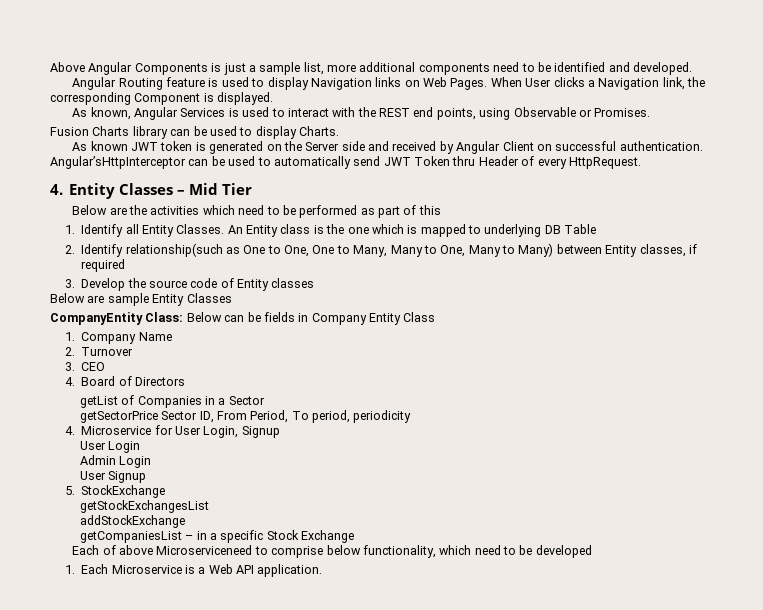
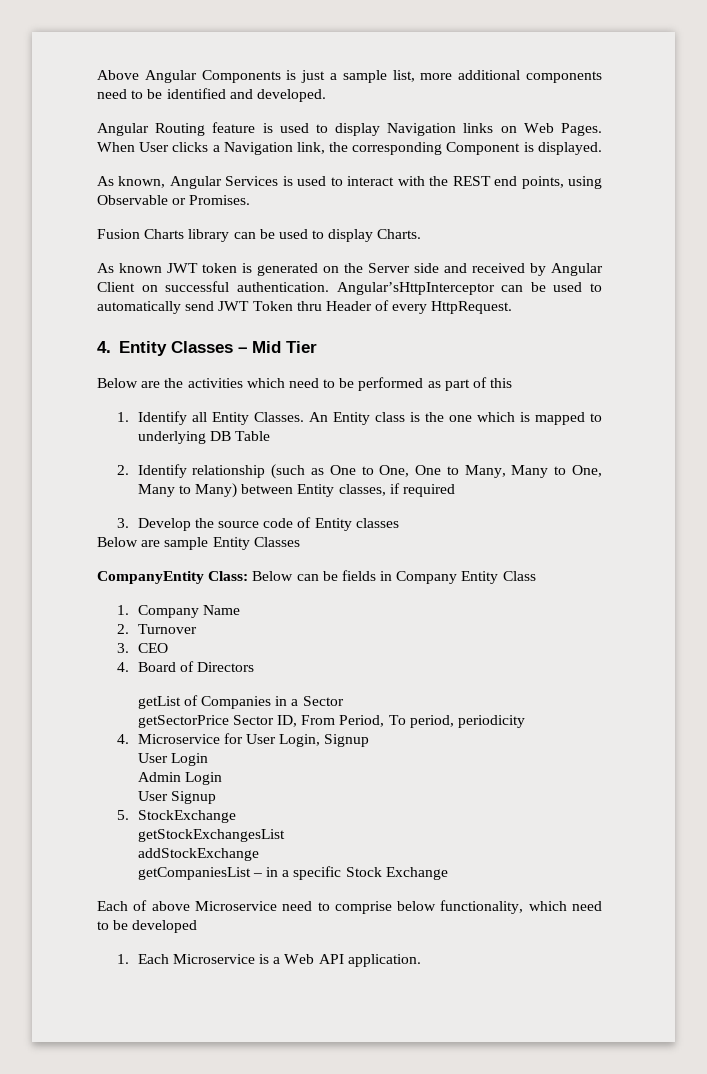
- 2. Identify relationship(such as One to One, One to Many, Many to One, Many to Many) between Entity classes, if required
+ 2. Identify relationship (such as One to One, One to Many, Many to One, Many to Many) between Entity classes, if required
- Each of above Microserviceneed to comprise below functionality, which need to be developed
+ Each of above Microservice need to comprise below functionality, which need to be developed

